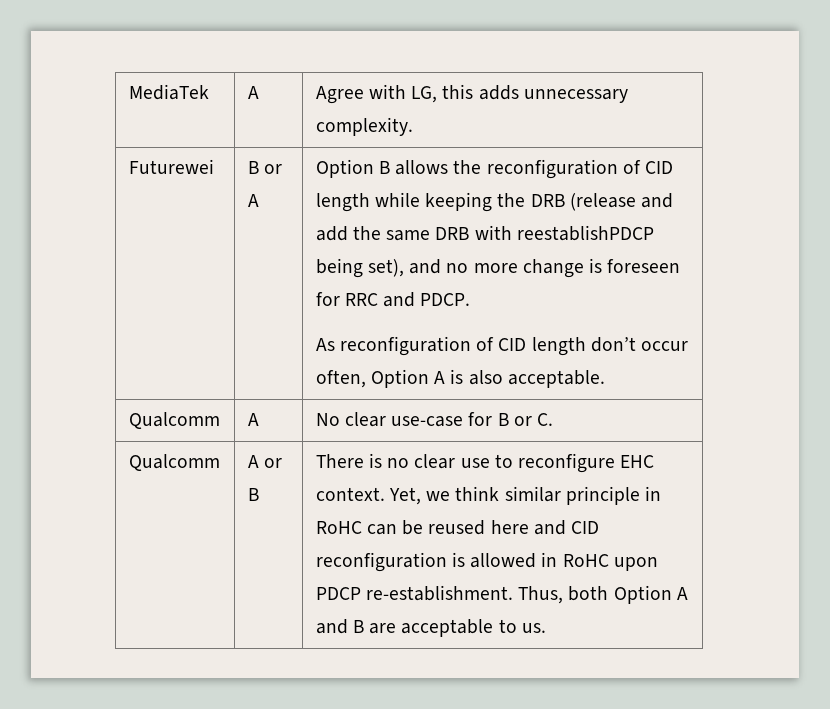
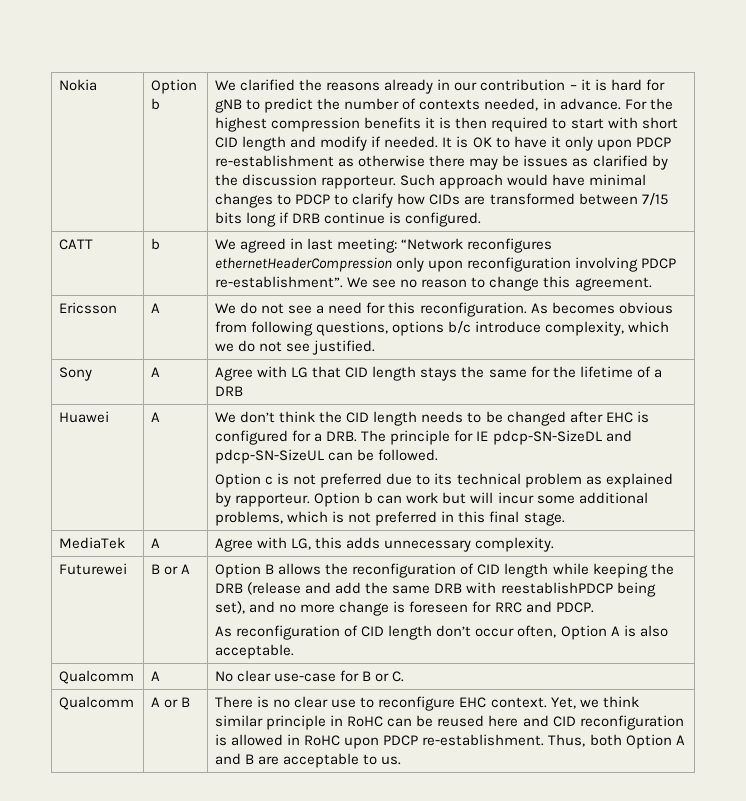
+ Nokia | Option b | We clarified the reasons already in our contribution – it is hard for gNB to predict the number of contexts needed, in advance. For the highest compression benefits it is then required to start with short CID length and modify if needed. It is OK to have it only upon PDCP re-establishment as otherwise there may be issues as clarified by the discussion rapporteur. Such approach would have minimal changes to PDCP to clarify how CIDs are transformed between 7/15 bits long if DRB continue is configured.
+ CATT | b | We agreed in last meeting: “Network reconfigures ethernetHeaderCompression only upon reconfiguration involving PDCP re-establishment”. We see no reason to change this agreement.
+ Ericsson | A | We do not see a need for this reconfiguration. As becomes obvious from following questions, options b/c introduce complexity, which we do not see justified.
+ Sony | A | Agree with LG that CID length stays the same for the lifetime of a DRB
+ Huawei | A | We don’t think the CID length needs to be changed after EHC is configured for a DRB. The principle for IE pdcp-SN-SizeDL and pdcp-SN-SizeUL can be followed.
+ Option c is not preferred due to its technical problem as explained by rapporteur. Option b can work but will incur some additional problems, which is not preferred in this final stage.

